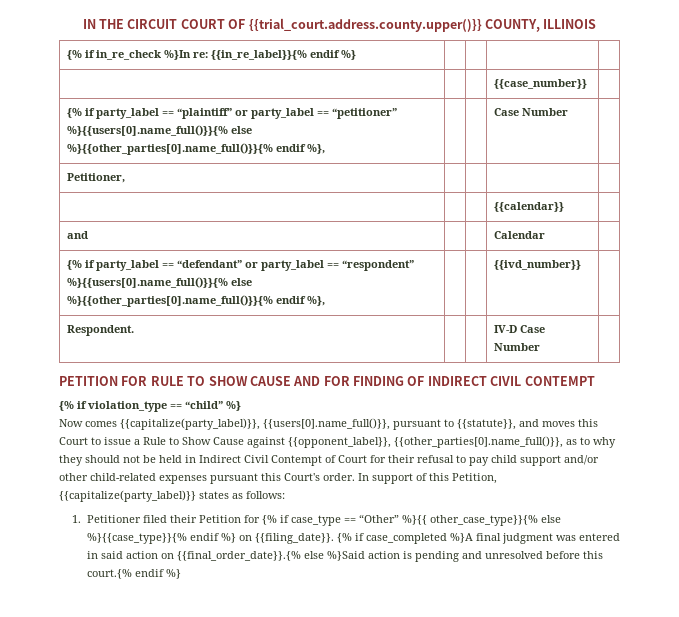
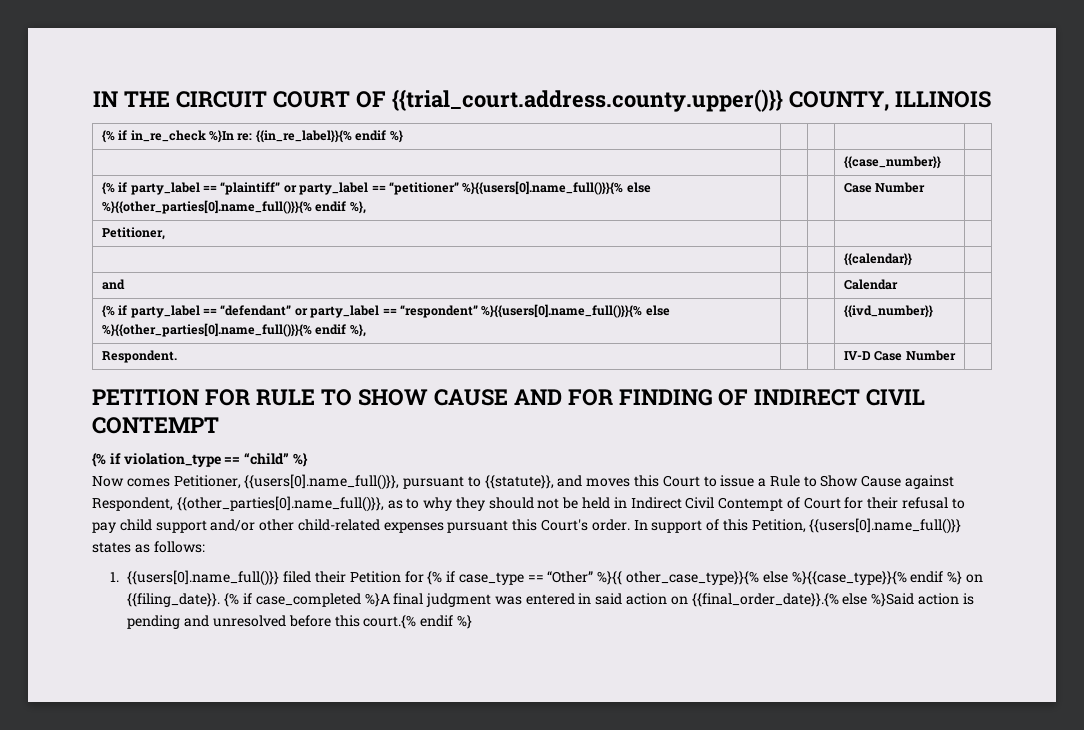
- Now comes {{capitalize(party_label)}}, {{users[0].name_full()}}, pursuant to {{statute}}, and moves this Court to issue a Rule to Show Cause against {{opponent_label}}, {{other_parties[0].name_full()}}, as to why they should not be held in Indirect Civil Contempt of Court for their refusal to pay child support and/or other child-related expenses pursuant this Court's order.
+ Now comes Petitioner, {{users[0].name_full()}}, pursuant to {{statute}}, and moves this Court to issue a Rule to Show Cause against Respondent, {{other_parties[0].name_full()}}, as to why they should not be held in Indirect Civil Contempt of Court for their refusal to pay child support and/or other child-related expenses pursuant this Court's order.
- In support of this Petition, {{capitalize(party_label)}} states as follows:
+ In support of this Petition, {{users[0].name_full()}} states as follows:
- 1. Petitioner filed their Petition for {% if case_type == “Other” %}{{ other_case_type}}{% else %}{{case_type}}{% endif %} on {{filing_date}}.
+ 1. {{users[0].name_full()}} filed their Petition for {% if case_type == “Other” %}{{ other_case_type}}{% else %}{{case_type}}{% endif %} on {{filing_date}}.

